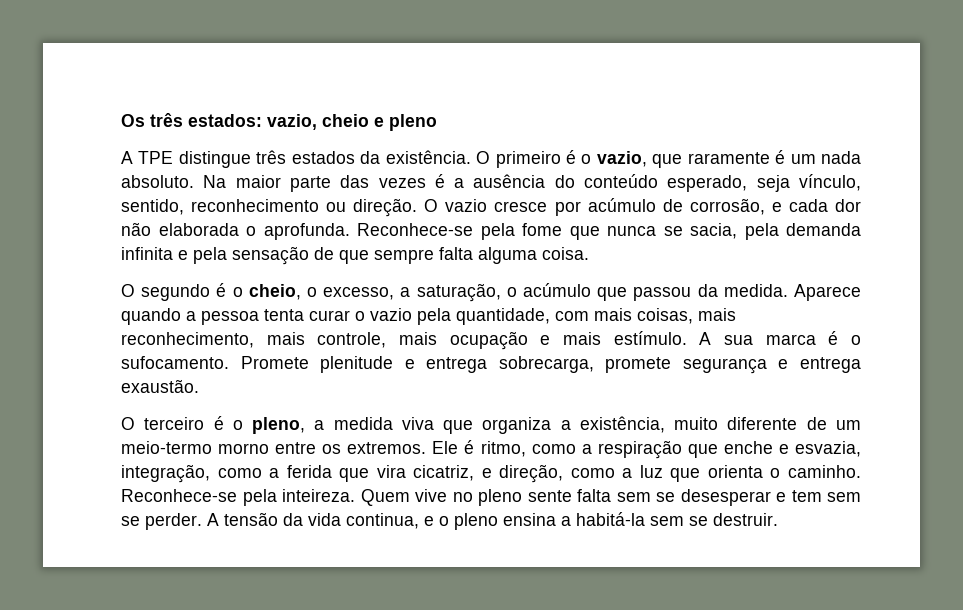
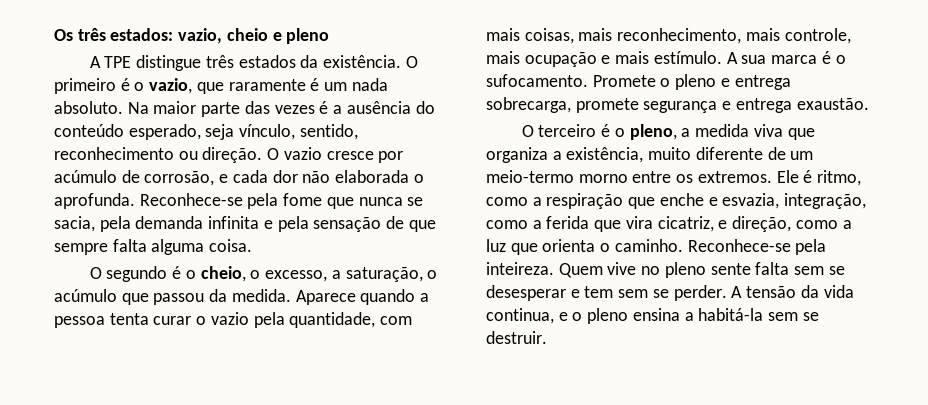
- Promete plenitude e entrega sobrecarga, promete segurança e entrega exaustão.
+ Promete o pleno e entrega sobrecarga, promete segurança e entrega exaustão.

